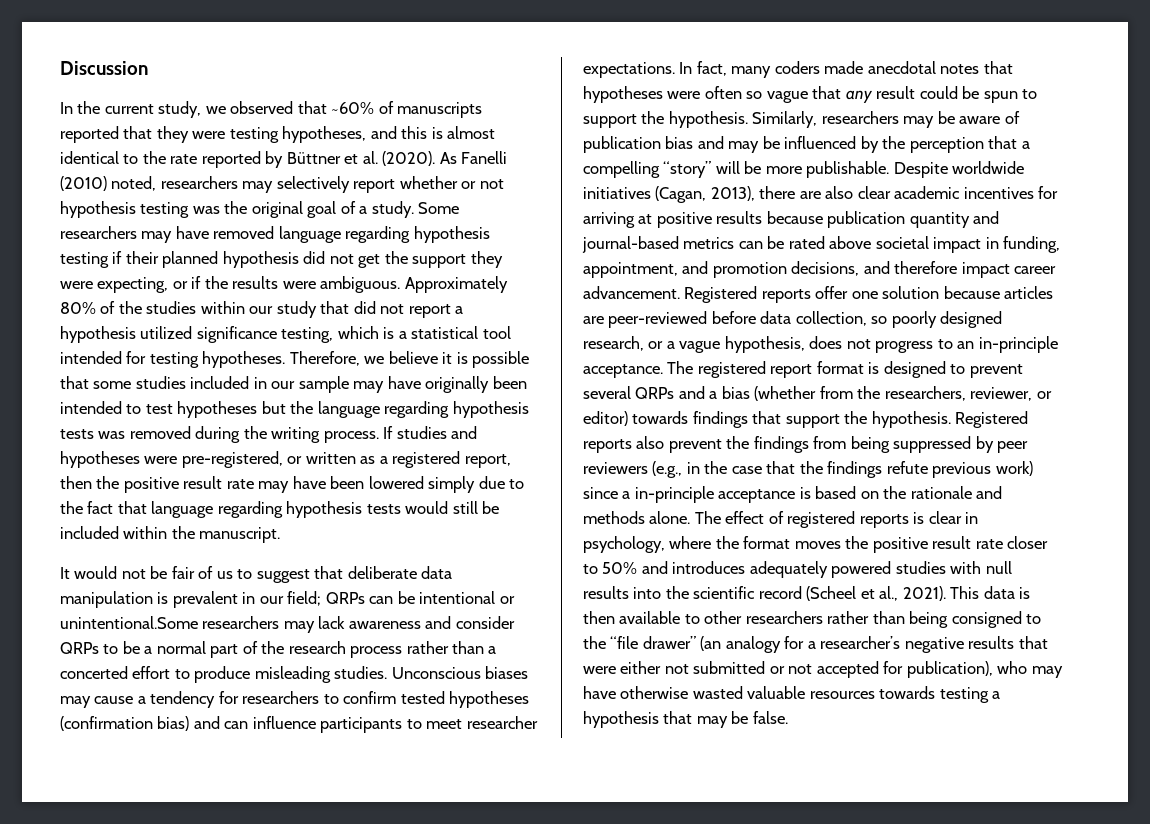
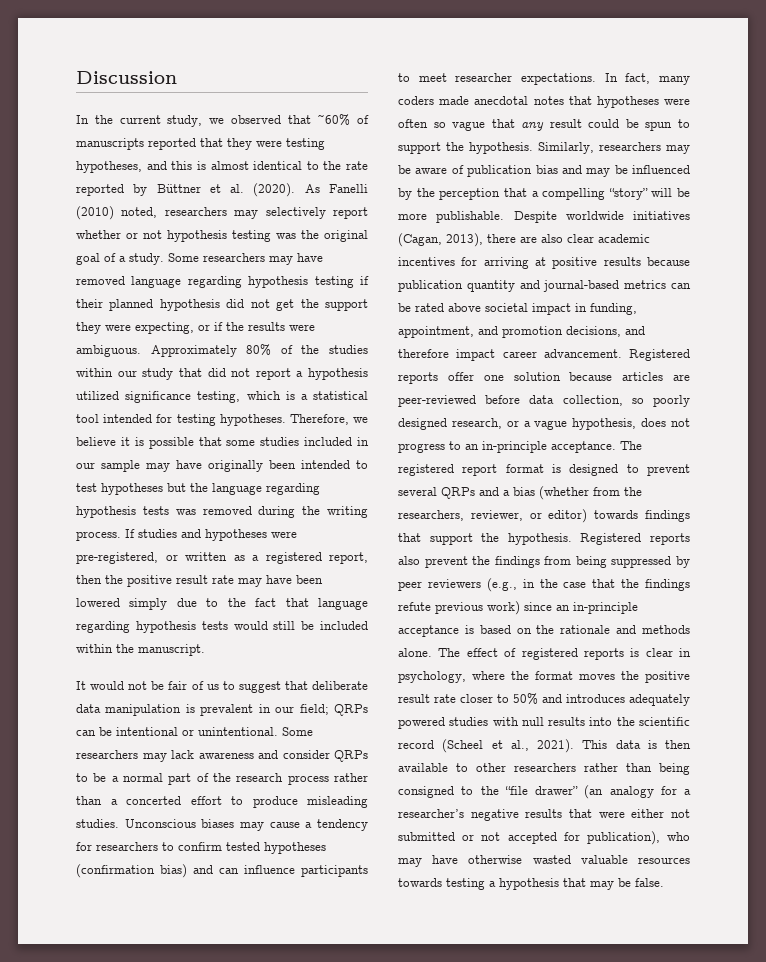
- It would not be fair of us to suggest that deliberate data manipulation is prevalent in our field; QRPs can be intentional or unintentional.Some researchers may lack awareness and consider QRPs to be a normal part of the research process rather than a concerted effort to produce misleading studies.
+ It would not be fair of us to suggest that deliberate data manipulation is prevalent in our field; QRPs can be intentional or unintentional. Some researchers may lack awareness and consider QRPs to be a normal part of the research process rather than a concerted effort to produce misleading studies.
- Registered reports also prevent the findings from being suppressed by peer reviewers (e.g., in the case that the findings refute previous work) since a in-principle acceptance is based on the rationale and methods alone.
+ Registered reports also prevent the findings from being suppressed by peer reviewers (e.g., in the case that the findings refute previous work) since an in-principle acceptance is based on the rationale and methods alone.

